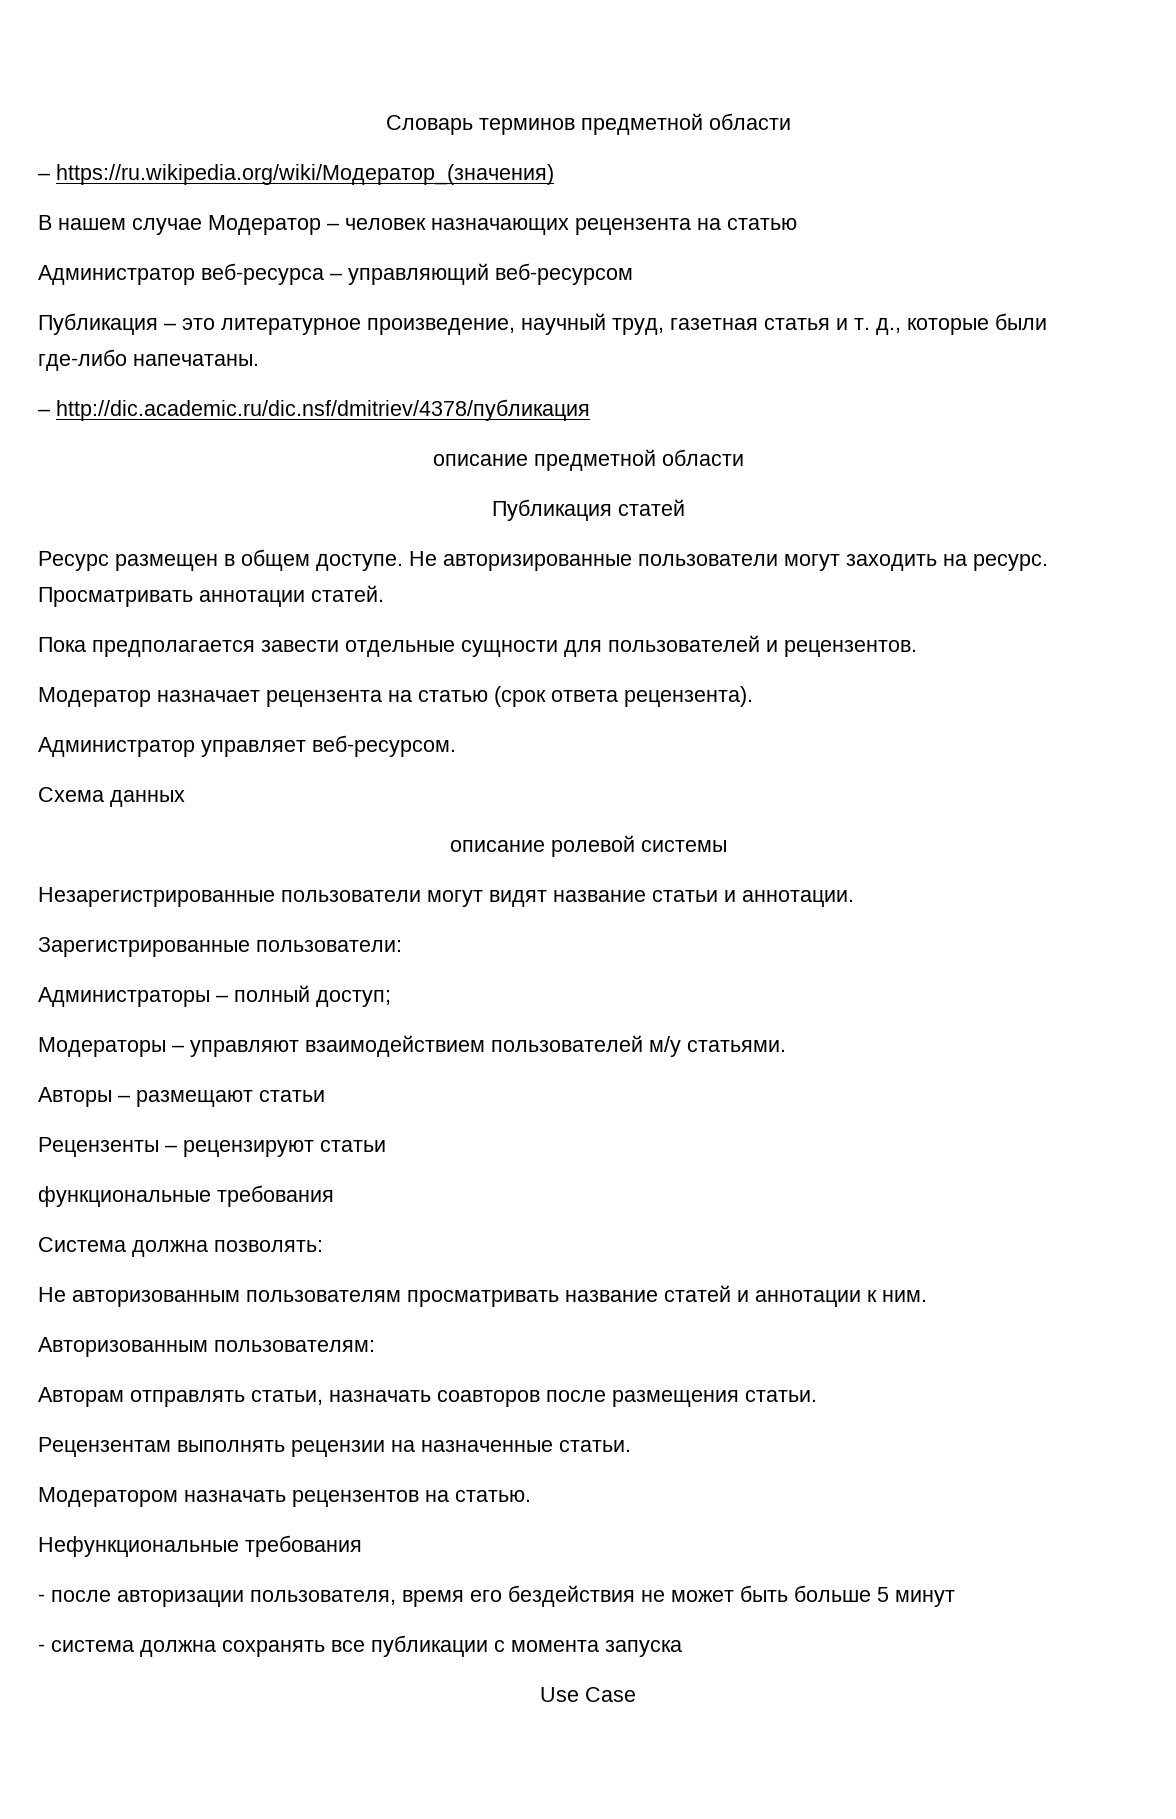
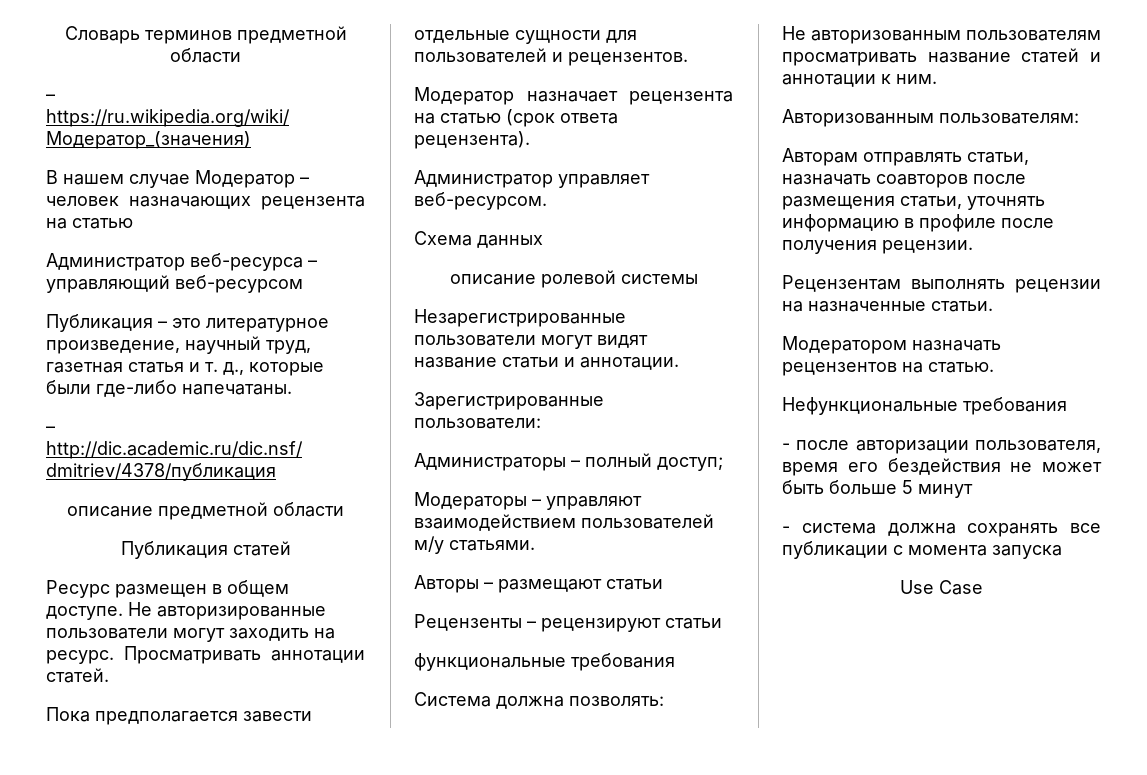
- Авторам отправлять статьи, назначать соавторов после размещения статьи.
+ Авторам отправлять статьи, назначать соавторов после размещения статьи, уточнять информацию в профиле после получения рецензии.

